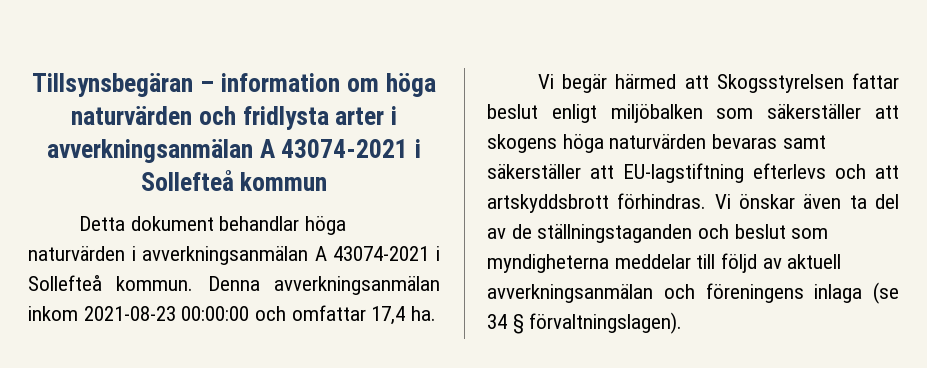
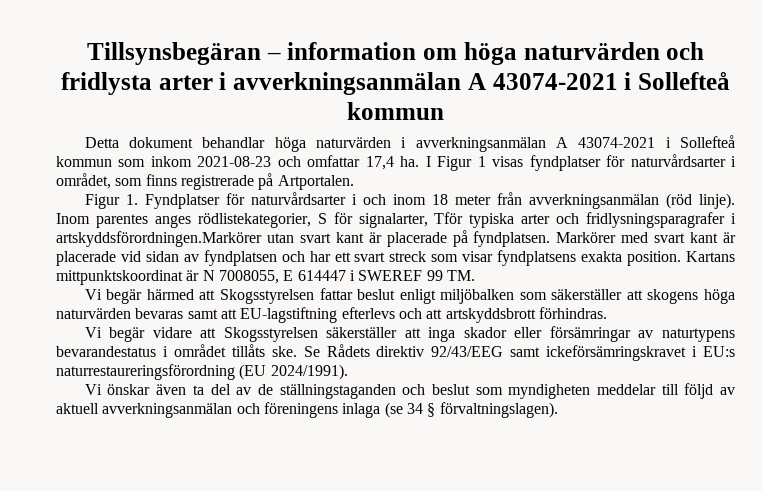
- Detta dokument behandlar höga naturvärden i avverkningsanmälan A 43074-2021 i Sollefteå kommun. Denna avverkningsanmälan inkom 2021-08-23 00:00:00 och omfattar 17,4 ha.
+ Detta dokument behandlar höga naturvärden i avverkningsanmälan A 43074-2021 i Sollefteå kommun som inkom 2021-08-23 och omfattar 17,4 ha. I Figur 1 visas fyndplatser för naturvårdsarter i området, som finns registrerade på Artportalen.
+ Figur 1. Fyndplatser för naturvårdsarter i och inom 18 meter från avverkningsanmälan (röd linje). Inom parentes anges rödlistekategorier, S för signalarter, Tför typiska arter och fridlysningsparagrafer i artskyddsförordningen.Markörer utan svart kant är placerade på fyndplatsen. Markörer med svart kant är placerade vid sidan av fyndplatsen och har ett svart streck som visar fyndplatsens exakta position. Kartans mittpunktskoordinat är N 7008055, E 614447 i SWEREF 99 TM.
- Vi begär härmed att Skogsstyrelsen fattar beslut enligt miljöbalken som säkerställer att skogens höga naturvärden bevaras samt säkerställer att EU-lagstiftning efterlevs och att artskyddsbrott förhindras. Vi önskar även ta del av de ställningstaganden och beslut som myndigheterna meddelar till följd av aktuell avverkningsanmälan och föreningens inlaga (se 34 § förvaltningslagen).
+ Vi begär härmed att Skogsstyrelsen fattar beslut enligt miljöbalken som säkerställer att skogens höga naturvärden bevaras samt att EU-lagstiftning efterlevs och att artskyddsbrott förhindras.
+ Vi begär vidare att Skogsstyrelsen säkerställer att inga skador eller försämringar av naturtypens bevarandestatus i området tillåts ske. Se Rådets direktiv 92/43/EEG samt ickeförsämringskravet i EU:s naturrestaureringsförordning (EU 2024/1991).
+ Vi önskar även ta del av de ställningstaganden och beslut som myndigheten meddelar till följd av aktuell avverkningsanmälan och föreningens inlaga (se 34 § förvaltningslagen).

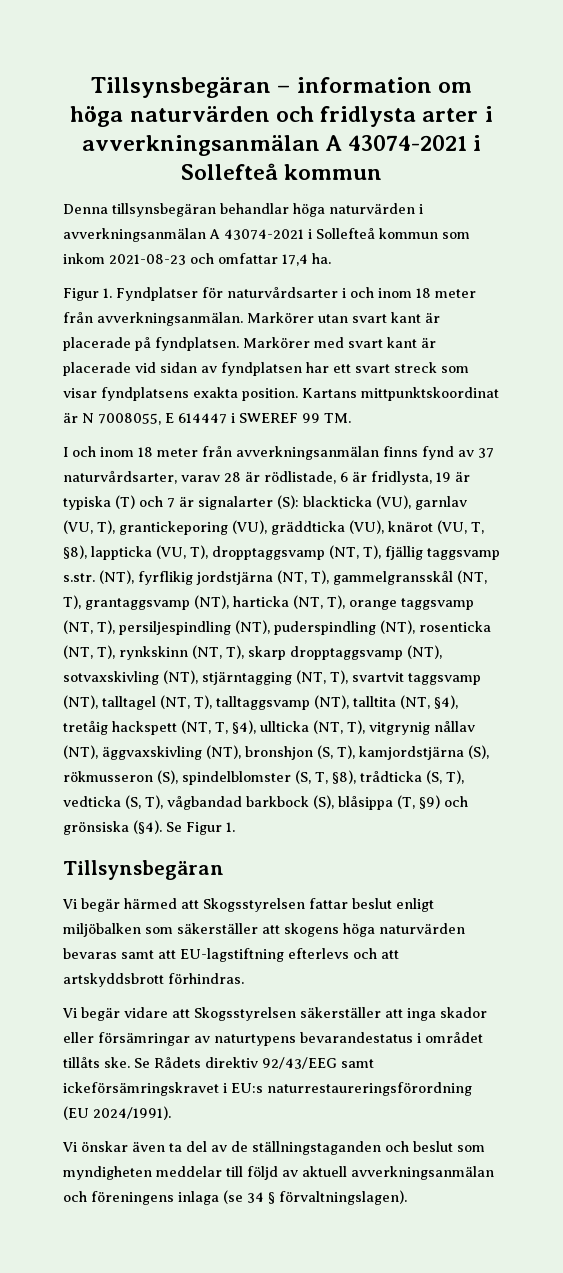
- Detta dokument behandlar höga naturvärden i avverkningsanmälan A 43074-2021 i Sollefteå kommun som inkom 2021-08-23 och omfattar 17,4 ha. I Figur 1 visas fyndplatser för naturvårdsarter i området, som finns registrerade på Artportalen.
+ Denna tillsynsbegäran behandlar höga naturvärden i avverkningsanmälan A 43074-2021 i Sollefteå kommun som inkom 2021-08-23 och omfattar 17,4 ha.
- Figur 1. Fyndplatser för naturvårdsarter i och inom 18 meter från avverkningsanmälan (röd linje). Inom parentes anges rödlistekategorier, S för signalarter, Tför typiska arter och fridlysningsparagrafer i artskyddsförordningen.Markörer utan svart kant är placerade på fyndplatsen.
+ Figur 1. Fyndplatser för naturvårdsarter i och inom 18 meter från avverkningsanmälan. Markörer utan svart kant är placerade på fyndplatsen.
- Markörer med svart kant är placerade vid sidan av fyndplatsen och har ett svart streck som visar fyndplatsens exakta position.
+ Markörer med svart kant är placerade vid sidan av fyndplatsen har ett svart streck som visar fyndplatsens exakta position.
+ I och inom 18 meter från avverkningsanmälan finns fynd av 37 naturvårdsarter, varav 28 är rödlistade, 6 är fridlysta, 19 är typiska (T) och 7 är signalarter (S): blackticka (VU), garnlav (VU, T), grantickeporing (VU), gräddticka (VU), knärot (VU, T, §8), lappticka (VU, T), dropptaggsvamp (NT, T), fjällig taggsvamp s.str. (NT), fyrflikig jordstjärna (NT, T), gammelgransskål (NT, T), grantaggsvamp (NT), harticka (NT, T), orange taggsvamp (NT, T), persiljespindling (NT), puderspindling (NT), rosenticka (NT, T), rynkskinn (NT, T), skarp dropptaggsvamp (NT), sotvaxskivling (NT), stjärntagging (NT, T), svartvit taggsvamp (NT), talltagel (NT, T), talltaggsvamp (NT), talltita (NT, §4), tretåig hackspett (NT, T, §4), ullticka (NT, T), vitgrynig nållav (NT), äggvaxskivling (NT), bronshjon (S, T), kamjordstjärna (S), rökmusseron (S), spindelblomster (S, T, §8), trådticka (S, T), vedticka (S, T), vågbandad barkbock (S), blåsippa (T, §9) och grönsiska (§4). Se Figur 1.
+ Tillsynsbegäran

